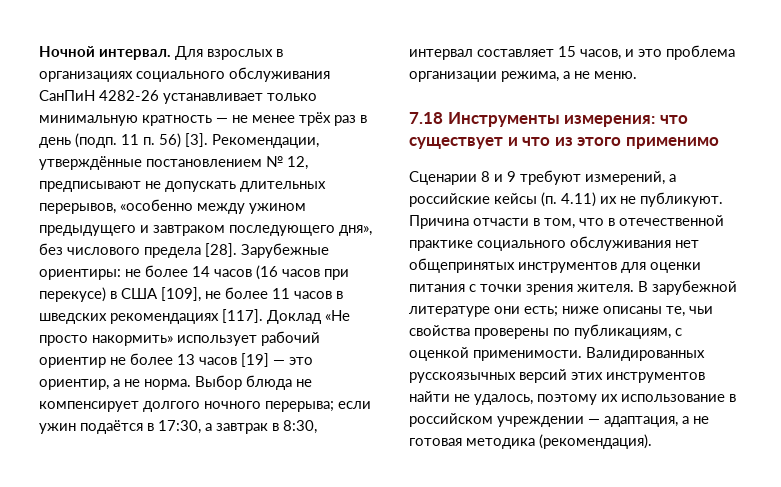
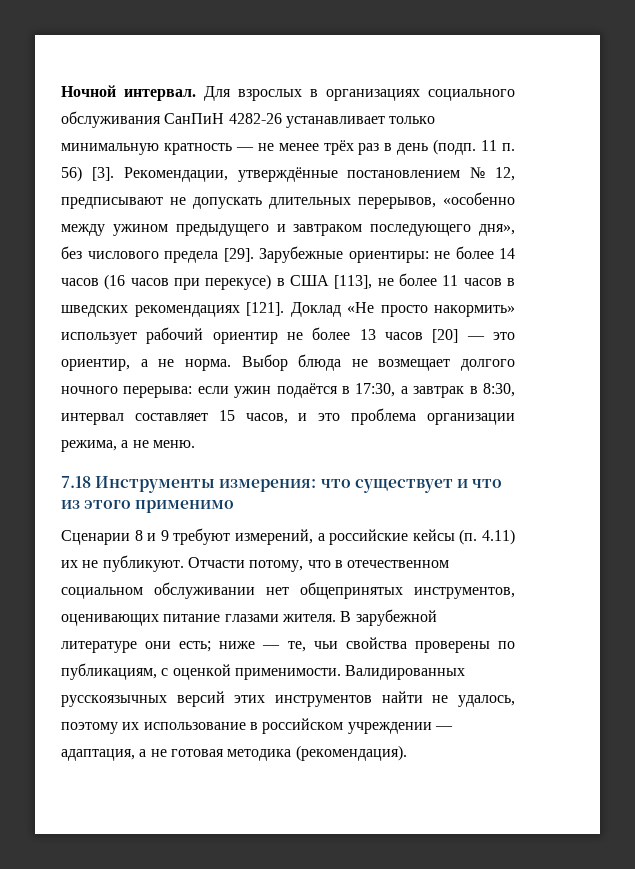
- Рекомендации, утверждённые постановлением № 12, предписывают не допускать длительных перерывов, «особенно между ужином предыдущего и завтраком последующего дня», без числового предела [28].
+ Рекомендации, утверждённые постановлением № 12, предписывают не допускать длительных перерывов, «особенно между ужином предыдущего и завтраком последующего дня», без числового предела [29].
- Зарубежные ориентиры: не более 14 часов (16 часов при перекусе) в США [109], не более 11 часов в шведских рекомендациях [117].
+ Зарубежные ориентиры: не более 14 часов (16 часов при перекусе) в США [113], не более 11 часов в шведских рекомендациях [121].
- Доклад «Не просто накормить» использует рабочий ориентир не более 13 часов [19] — это ориентир, а не норма.
+ Доклад «Не просто накормить» использует рабочий ориентир не более 13 часов [20] — это ориентир, а не норма.
- Выбор блюда не компенсирует долгого ночного перерыва; если ужин подаётся в 17:30, а завтрак в 8:30, интервал составляет 15 часов, и это проблема организации режима, а не меню.
+ Выбор блюда не возмещает долгого ночного перерыва: если ужин подаётся в 17:30, а завтрак в 8:30, интервал составляет 15 часов, и это проблема организации режима, а не меню.
- Причина отчасти в том, что в отечественной практике социального обслуживания нет общепринятых инструментов для оценки питания с точки зрения жителя.
+ Отчасти потому, что в отечественном социальном обслуживании нет общепринятых инструментов, оценивающих питание глазами жителя.
- В зарубежной литературе они есть; ниже описаны те, чьи свойства проверены по публикациям, с оценкой применимости.
+ В зарубежной литературе они есть; ниже — те, чьи свойства проверены по публикациям, с оценкой применимости.

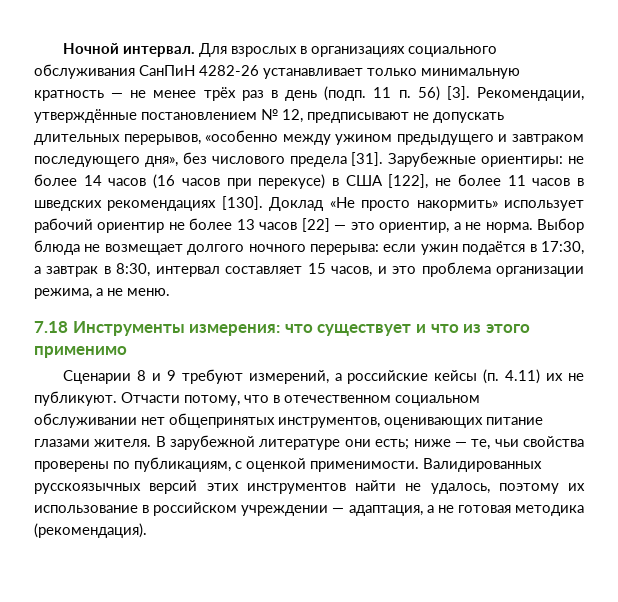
- Рекомендации, утверждённые постановлением № 12, предписывают не допускать длительных перерывов, «особенно между ужином предыдущего и завтраком последующего дня», без числового предела [29].
+ Рекомендации, утверждённые постановлением № 12, предписывают не допускать длительных перерывов, «особенно между ужином предыдущего и завтраком последующего дня», без числового предела [31].
- Зарубежные ориентиры: не более 14 часов (16 часов при перекусе) в США [113], не более 11 часов в шведских рекомендациях [121].
+ Зарубежные ориентиры: не более 14 часов (16 часов при перекусе) в США [122], не более 11 часов в шведских рекомендациях [130].
- Доклад «Не просто накормить» использует рабочий ориентир не более 13 часов [20] — это ориентир, а не норма.
+ Доклад «Не просто накормить» использует рабочий ориентир не более 13 часов [22] — это ориентир, а не норма.

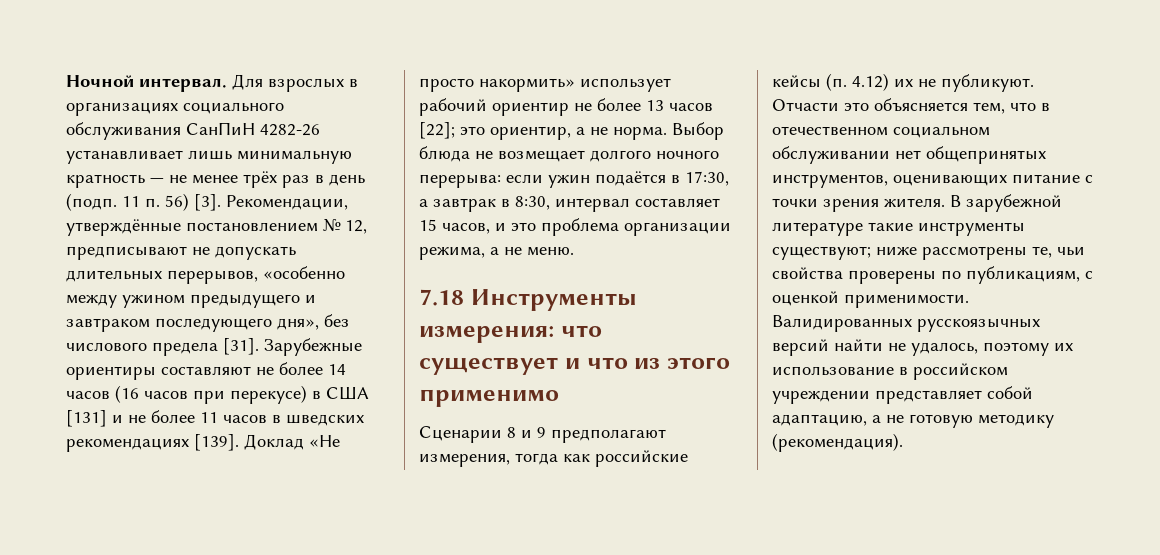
- Для взрослых в организациях социального обслуживания СанПиН 4282-26 устанавливает только минимальную кратность — не менее трёх раз в день (подп.
+ Для взрослых в организациях социального обслуживания СанПиН 4282-26 устанавливает лишь минимальную кратность — не менее трёх раз в день (подп.
- Зарубежные ориентиры: не более 14 часов (16 часов при перекусе) в США [122], не более 11 часов в шведских рекомендациях [130].
+ Зарубежные ориентиры составляют не более 14 часов (16 часов при перекусе) в США [131] и не более 11 часов в шведских рекомендациях [139].
- Доклад «Не просто накормить» использует рабочий ориентир не более 13 часов [22] — это ориентир, а не норма.
+ Доклад «Не просто накормить» использует рабочий ориентир не более 13 часов [22]; это ориентир, а не норма.
- Сценарии 8 и 9 требуют измерений, а российские кейсы (п. 4.11) их не публикуют.
+ Сценарии 8 и 9 предполагают измерения, тогда как российские кейсы (п. 4.12) их не публикуют.
- Отчасти потому, что в отечественном социальном обслуживании нет общепринятых инструментов, оценивающих питание глазами жителя.
+ Отчасти это объясняется тем, что в отечественном социальном обслуживании нет общепринятых инструментов, оценивающих питание с точки зрения жителя.
- В зарубежной литературе они есть; ниже — те, чьи свойства проверены по публикациям, с оценкой применимости.
+ В зарубежной литературе такие инструменты существуют; ниже рассмотрены те, чьи свойства проверены по публикациям, с оценкой применимости.
- Валидированных русскоязычных версий этих инструментов найти не удалось, поэтому их использование в российском учреждении — адаптация, а не готовая методика (рекомендация).
+ Валидированных русскоязычных версий найти не удалось, поэтому их использование в российском учреждении представляет собой адаптацию, а не готовую методику (рекомендация).

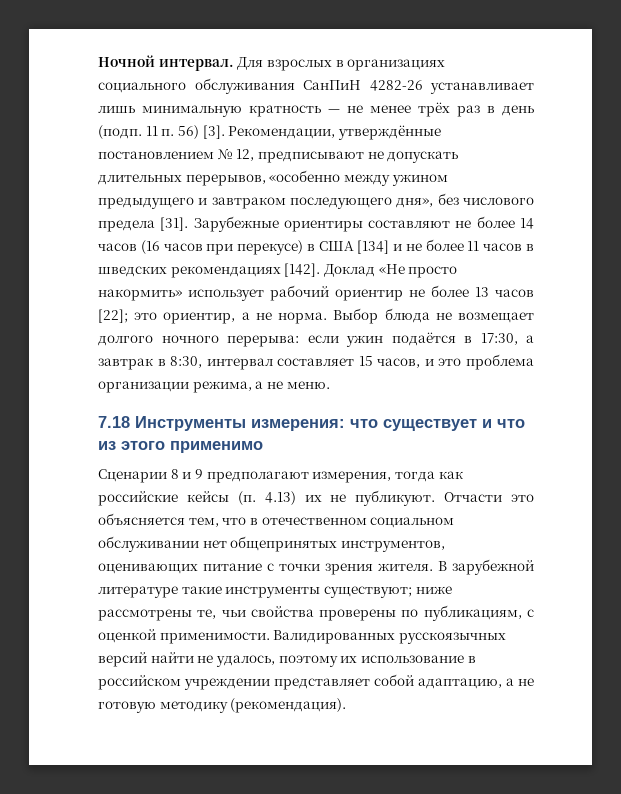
- Зарубежные ориентиры составляют не более 14 часов (16 часов при перекусе) в США [131] и не более 11 часов в шведских рекомендациях [139].
+ Зарубежные ориентиры составляют не более 14 часов (16 часов при перекусе) в США [134] и не более 11 часов в шведских рекомендациях [142].
- Сценарии 8 и 9 предполагают измерения, тогда как российские кейсы (п. 4.12) их не публикуют.
+ Сценарии 8 и 9 предполагают измерения, тогда как российские кейсы (п. 4.13) их не публикуют.

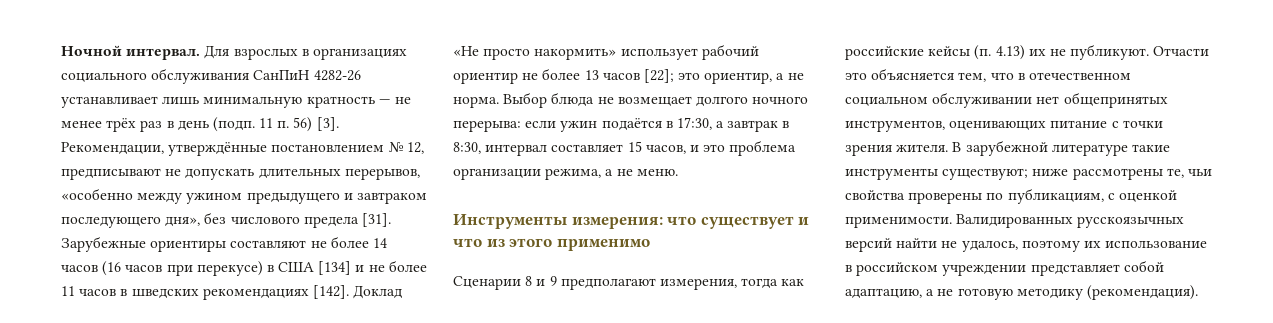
- 7.18 Инструменты измерения: что существует и что из этого применимо
+ Инструменты измерения: что существует и что из этого применимо

